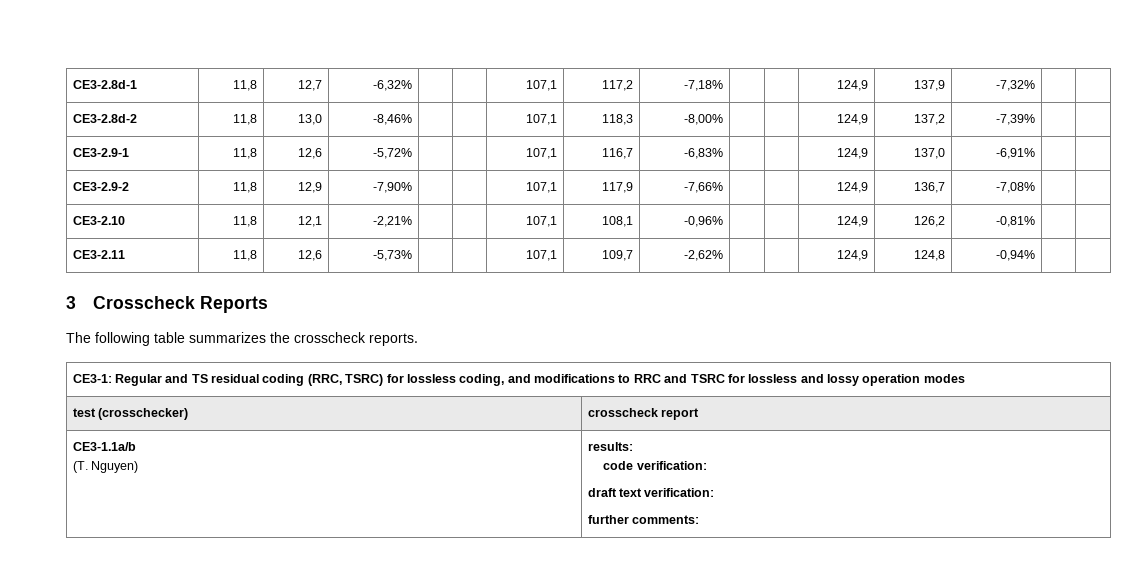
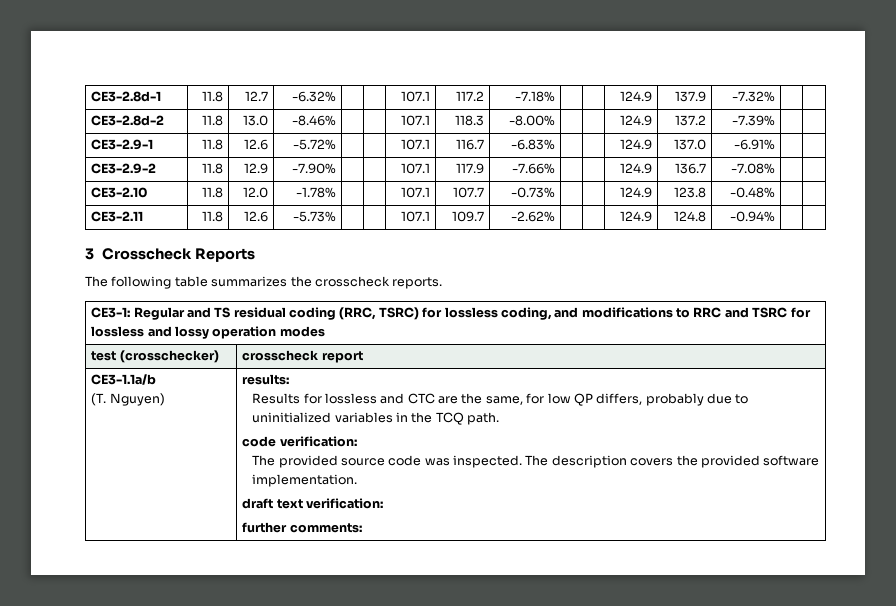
- CE3-2.8d-1 | 11,8 | 12,7 | -6,32% | | | 107,1 | 117,2 | -7,18% | | | 124,9 | 137,9 | -7,32% | |
- CE3-2.8d-2 | 11,8 | 13,0 | -8,46% | | | 107,1 | 118,3 | -8,00% | | | 124,9 | 137,2 | -7,39% | |
- CE3-2.9-1 | 11,8 | 12,6 | -5,72% | | | 107,1 | 116,7 | -6,83% | | | 124,9 | 137,0 | -6,91% | |
- CE3-2.9-2 | 11,8 | 12,9 | -7,90% | | | 107,1 | 117,9 | -7,66% | | | 124,9 | 136,7 | -7,08% | |
- CE3-2.10 | 11,8 | 12,1 | -2,21% | | | 107,1 | 108,1 | -0,96% | | | 124,9 | 126,2 | -0,81% | |
- CE3-2.11 | 11,8 | 12,6 | -5,73% | | | 107,1 | 109,7 | -2,62% | | | 124,9 | 124,8 | -0,94% | |
+ CE3-2.8d-1 | 11.8 | 12.7 | -6.32% | | | 107.1 | 117.2 | -7.18% | | | 124.9 | 137.9 | -7.32% | |
+ CE3-2.8d-2 | 11.8 | 13.0 | -8.46% | | | 107.1 | 118.3 | -8.00% | | | 124.9 | 137.2 | -7.39% | |
+ CE3-2.9-1 | 11.8 | 12.6 | -5.72% | | | 107.1 | 116.7 | -6.83% | | | 124.9 | 137.0 | -6.91% | |
+ CE3-2.9-2 | 11.8 | 12.9 | -7.90% | | | 107.1 | 117.9 | -7.66% | | | 124.9 | 136.7 | -7.08% | |
+ CE3-2.10 | 11.8 | 12.0 | -1.78% | | | 107.1 | 107.7 | -0.73% | | | 124.9 | 123.8 | -0.48% | |
+ CE3-2.11 | 11.8 | 12.6 | -5.73% | | | 107.1 | 109.7 | -2.62% | | | 124.9 | 124.8 | -0.94% | |
+ Results for lossless and CTC are the same, for low QP differs, probably due to uninitialized variables in the TCQ path.
  code verification:
+ The provided source code was inspected. The description covers the provided software implementation.

